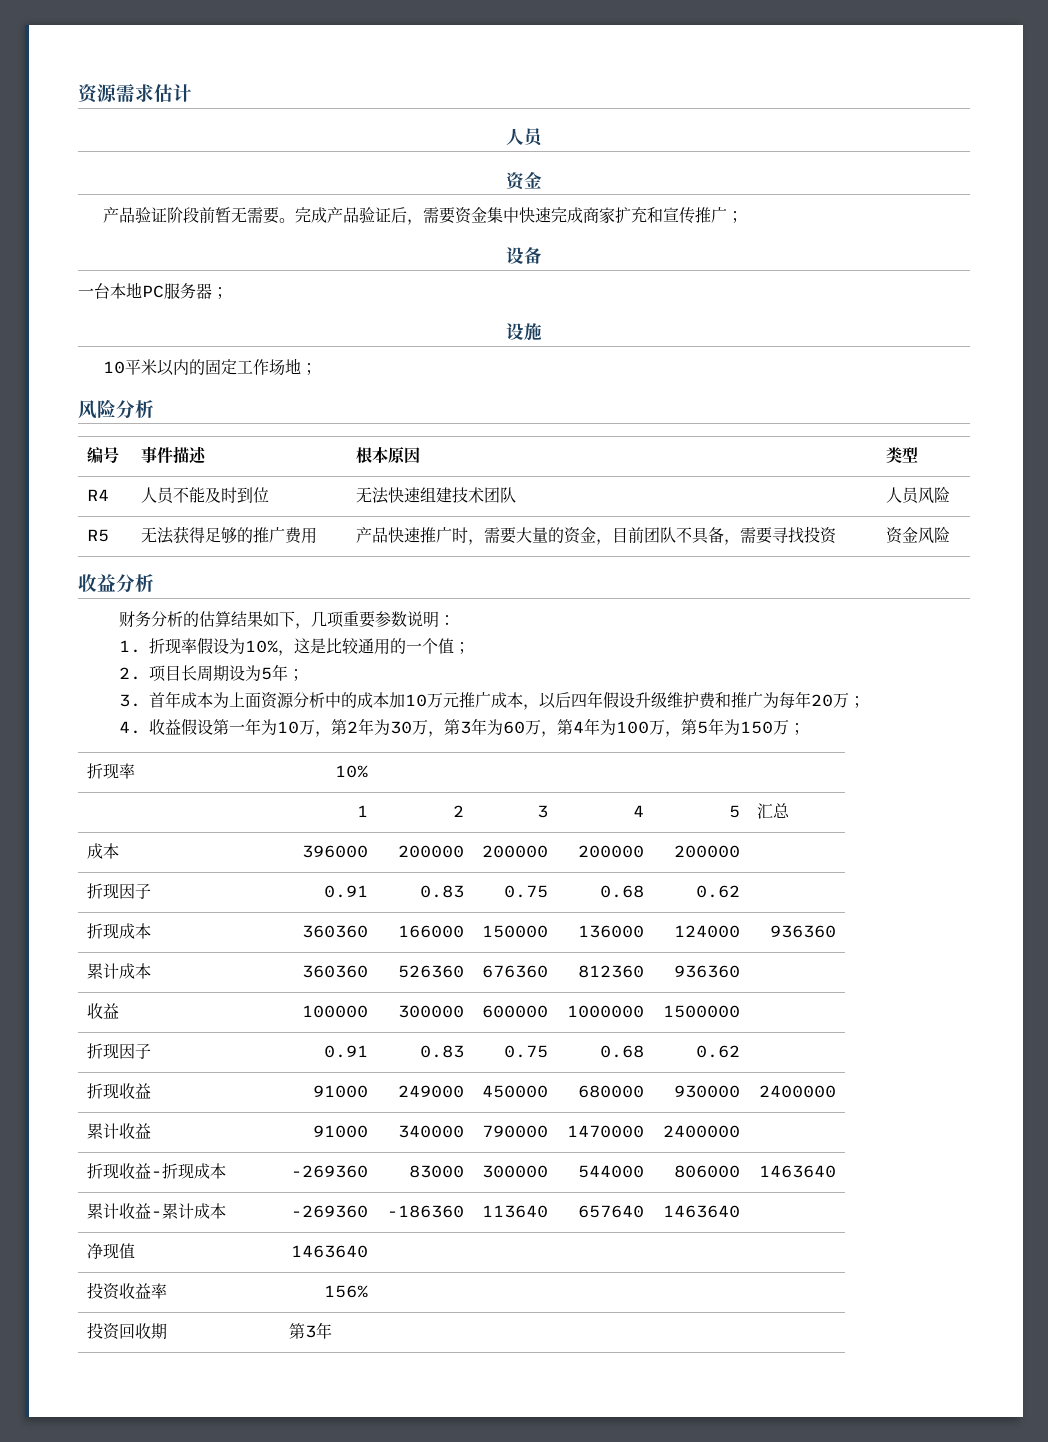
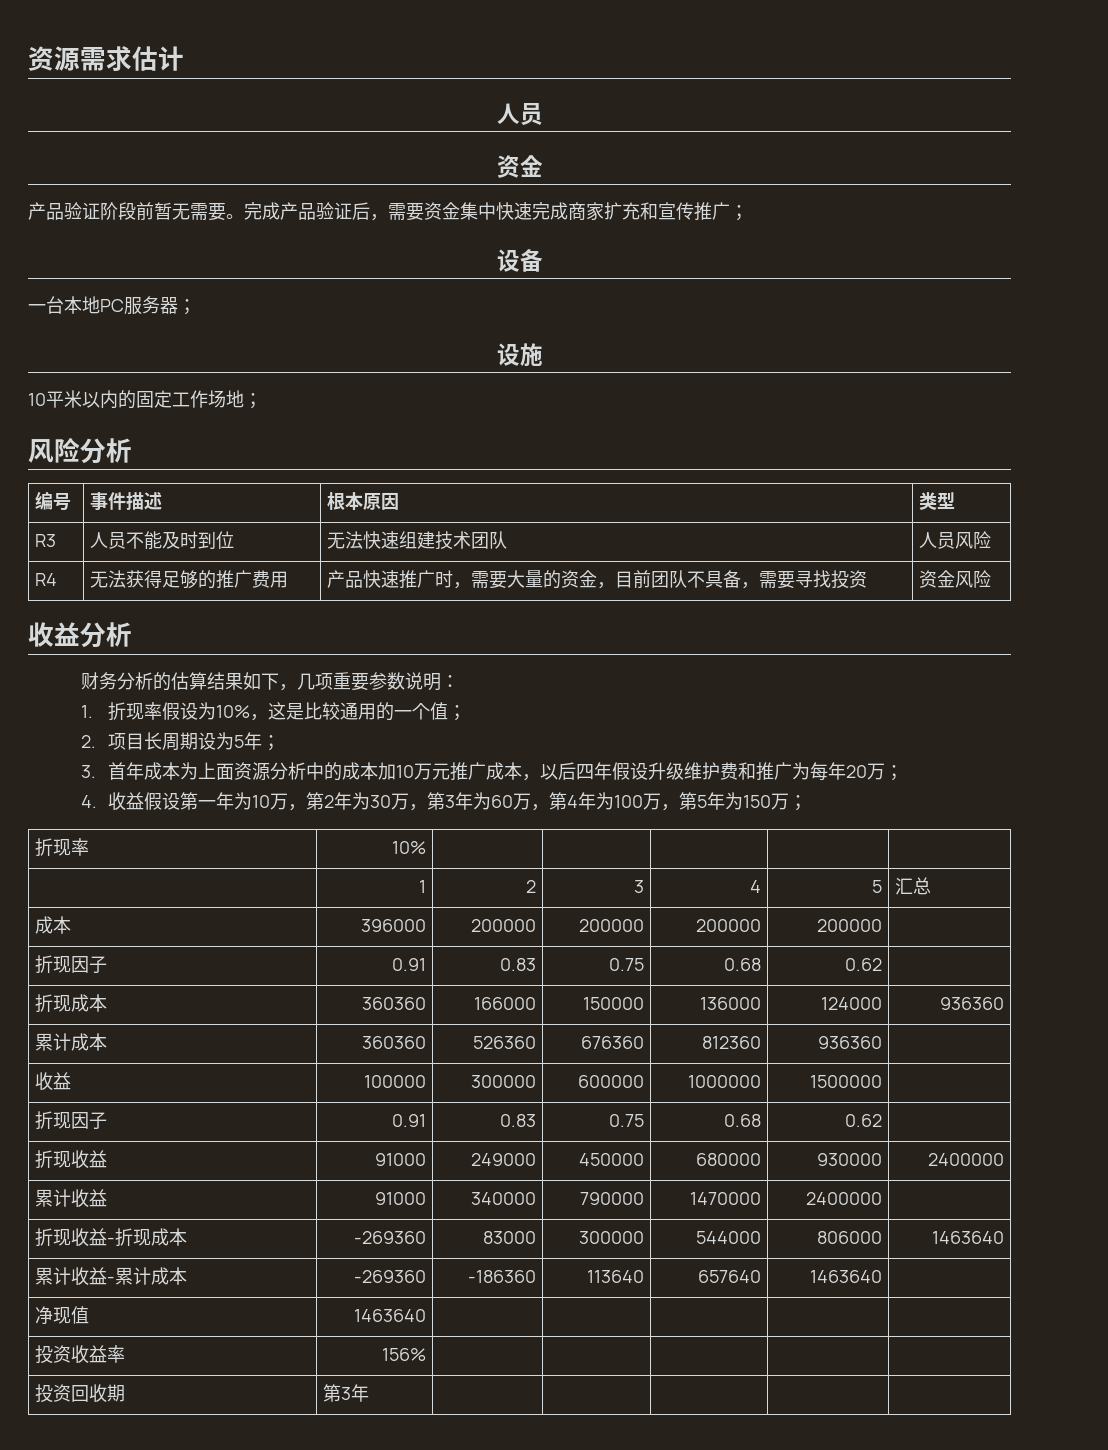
- R4 | 人员不能及时到位 | 无法快速组建技术团队 | 人员风险
+ R3 | 人员不能及时到位 | 无法快速组建技术团队 | 人员风险
- R5 | 无法获得足够的推广费用 | 产品快速推广时，需要大量的资金，目前团队不具备，需要寻找投资 | 资金风险
+ R4 | 无法获得足够的推广费用 | 产品快速推广时，需要大量的资金，目前团队不具备，需要寻找投资 | 资金风险

